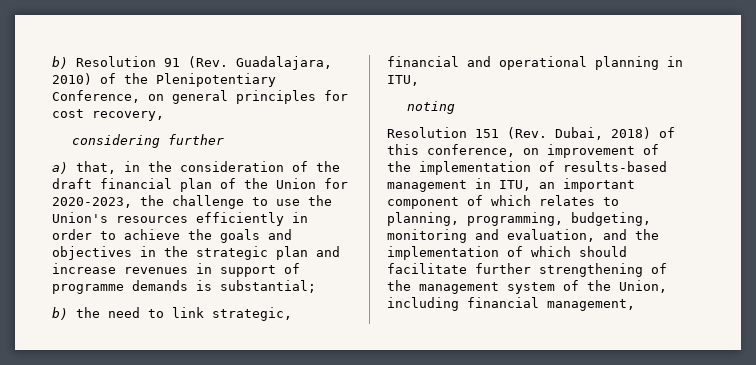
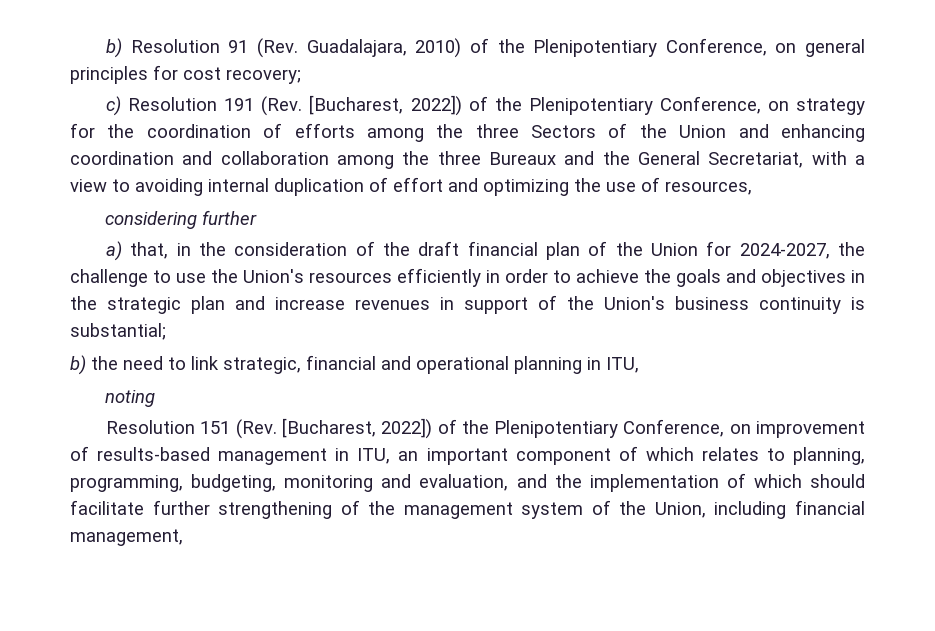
- b) Resolution 91 (Rev. Guadalajara, 2010) of the Plenipotentiary Conference, on general principles for cost recovery,
+ b) Resolution 91 (Rev. Guadalajara, 2010) of the Plenipotentiary Conference, on general principles for cost recovery;
+ c) Resolution 191 (Rev. [Bucharest, 2022]) of the Plenipotentiary Conference, on strategy for the coordination of efforts among the three Sectors of the Union and enhancing coordination and collaboration among the three Bureaux and the General Secretariat, with a view to avoiding internal duplication of effort and optimizing the use of resources,
- a) that, in the consideration of the draft financial plan of the Union for 2020-2023, the challenge to use the Union's resources efficiently in order to achieve the goals and objectives in the strategic plan and increase revenues in support of programme demands is substantial;
+ a) that, in the consideration of the draft financial plan of the Union for 2024-2027, the challenge to use the Union's resources efficiently in order to achieve the goals and objectives in the strategic plan and increase revenues in support of the Union's business continuity is substantial;
- Resolution 151 (Rev. Dubai, 2018) of this conference, on improvement of the implementation of results-based management in ITU, an important component of which relates to planning, programming, budgeting, monitoring and evaluation, and the implementation of which should facilitate further strengthening of the management system of the Union, including financial management,
+ Resolution 151 (Rev. [Bucharest, 2022]) of the Plenipotentiary Conference, on improvement of results-based management in ITU, an important component of which relates to planning, programming, budgeting, monitoring and evaluation, and the implementation of which should facilitate further strengthening of the management system of the Union, including financial management,

